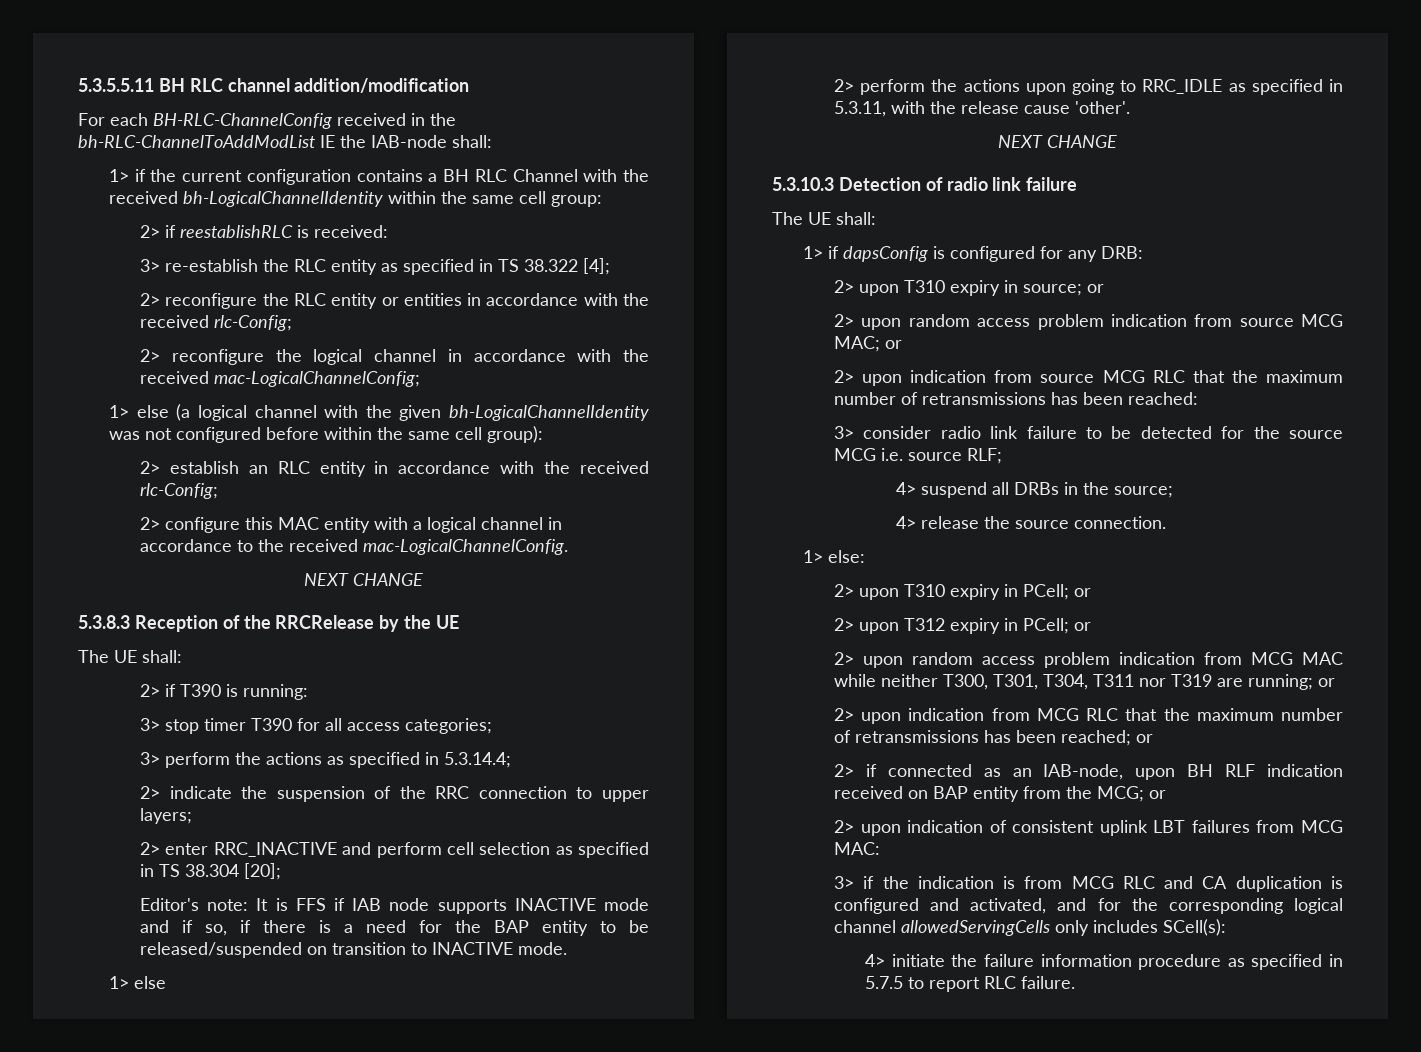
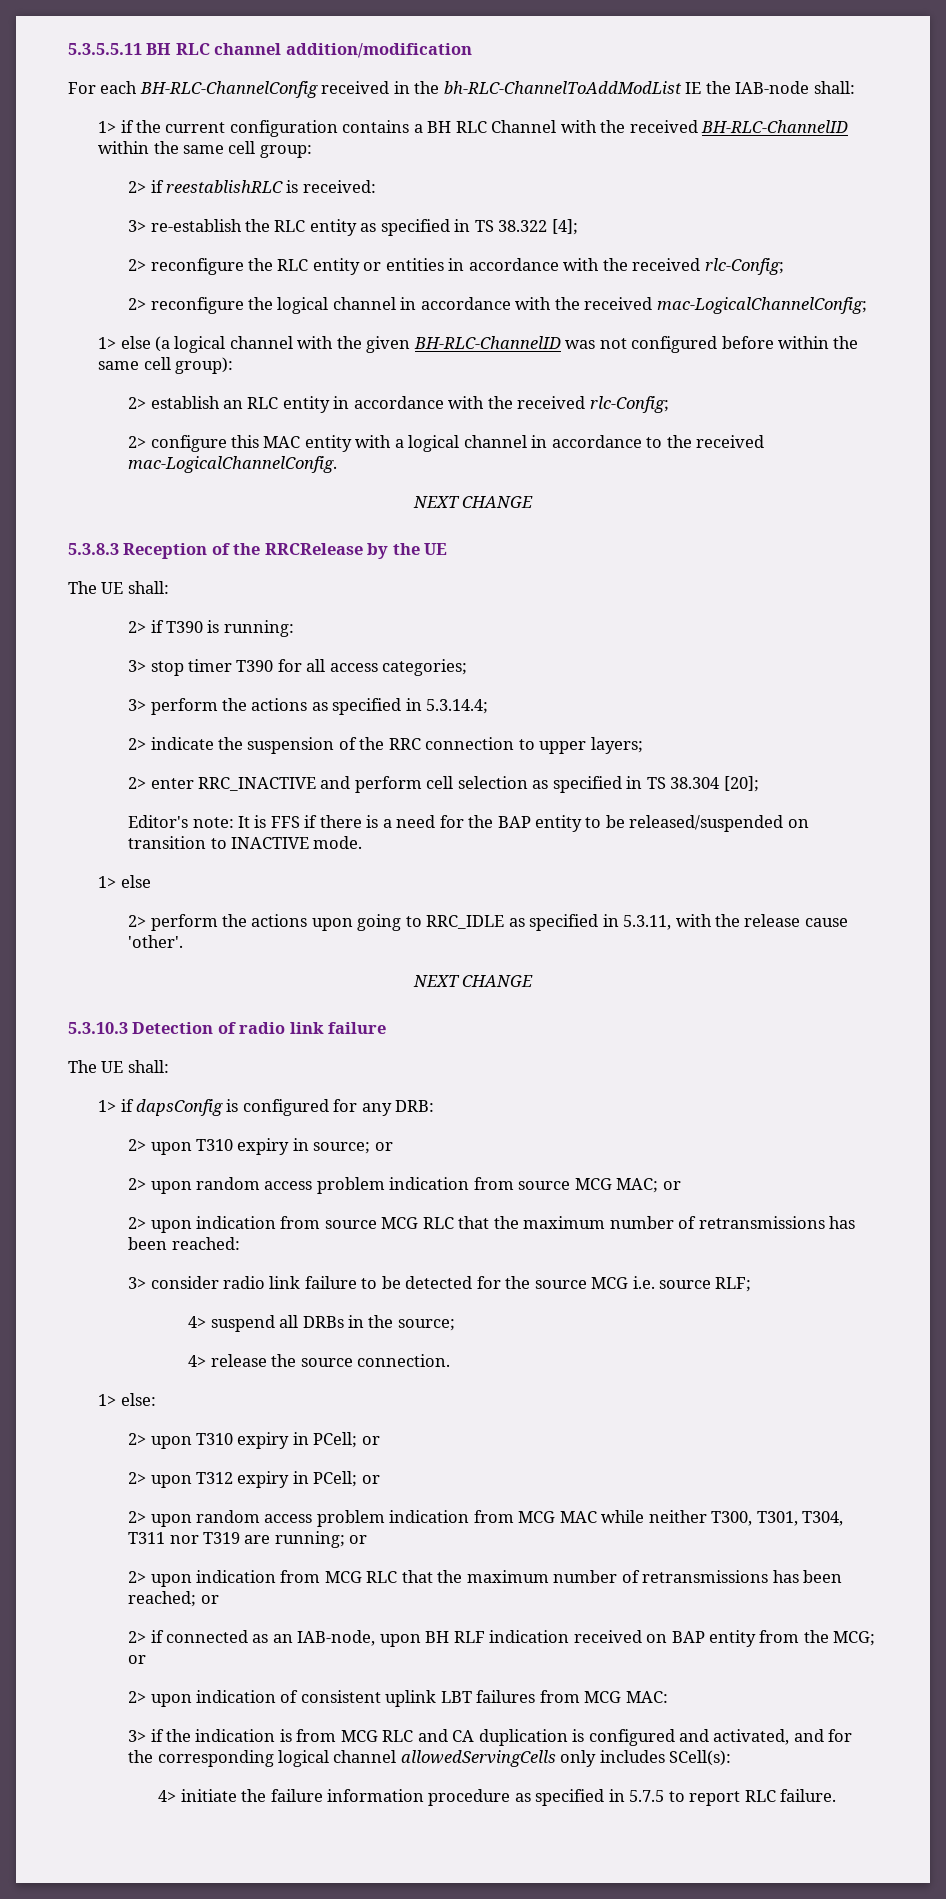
- 1> if the current configuration contains a BH RLC Channel with the received bh-LogicalChannelIdentity within the same cell group:
+ 1> if the current configuration contains a BH RLC Channel with the received BH-RLC-ChannelID within the same cell group:
- 1> else (a logical channel with the given bh-LogicalChannelIdentity was not configured before within the same cell group):
+ 1> else (a logical channel with the given BH-RLC-ChannelID was not configured before within the same cell group):
- Editor's note: It is FFS if IAB node supports INACTIVE mode and if so, if there is a need for the BAP entity to be released/suspended on transition to INACTIVE mode.
+ Editor's note: It is FFS if there is a need for the BAP entity to be released/suspended on transition to INACTIVE mode.

